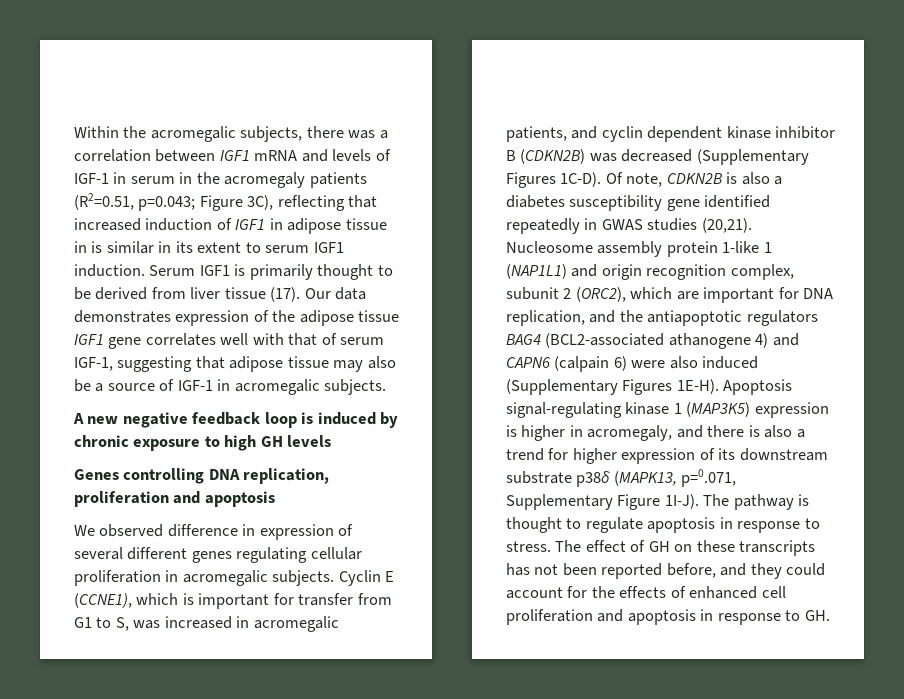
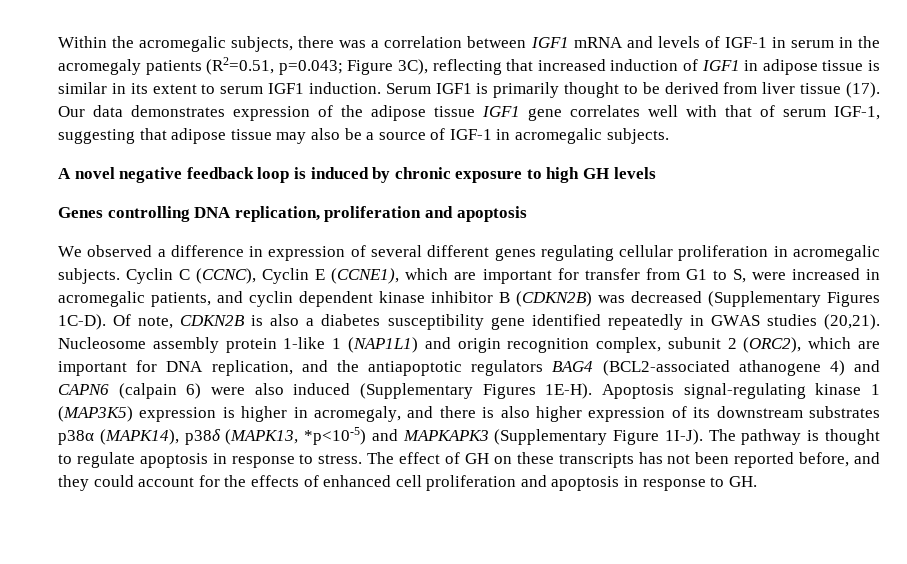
- Within the acromegalic subjects, there was a correlation between IGF1 mRNA and levels of IGF-1 in serum in the acromegaly patients (R2=0.51, p=0.043; Figure 3C), reflecting that increased induction of IGF1 in adipose tissue in is similar in its extent to serum IGF1 induction.
+ Within the acromegalic subjects, there was a correlation between IGF1 mRNA and levels of IGF-1 in serum in the acromegaly patients (R2=0.51, p=0.043; Figure 3C), reflecting that increased induction of IGF1 in adipose tissue is similar in its extent to serum IGF1 induction.
- A new negative feedback loop is induced by chronic exposure to high GH levels
+ A novel negative feedback loop is induced by chronic exposure to high GH levels
- We observed difference in expression of several different genes regulating cellular proliferation in acromegalic subjects.
+ We observed a difference in expression of several different genes regulating cellular proliferation in acromegalic subjects.
- Cyclin E (CCNE1), which is important for transfer from G1 to S, was increased in acromegalic patients, and cyclin dependent kinase inhibitor B (CDKN2B) was decreased (Supplementary Figures 1C-D).
+ Cyclin C (CCNC), Cyclin E (CCNE1), which are important for transfer from G1 to S, were increased in acromegalic patients, and cyclin dependent kinase inhibitor B (CDKN2B) was decreased (Supplementary Figures 1C-D).
- Apoptosis signal-regulating kinase 1 (MAP3K5) expression is higher in acromegaly, and there is also a trend for higher expression of its downstream substrate p38δ (MAPK13, p=0.071, Supplementary Figure 1I-J).
+ Apoptosis signal-regulating kinase 1 (MAP3K5) expression is higher in acromegaly, and there is also higher expression of its downstream substrates p38α (MAPK14), p38δ (MAPK13, *p<10-5) and MAPKAPK3 (Supplementary Figure 1I-J).

